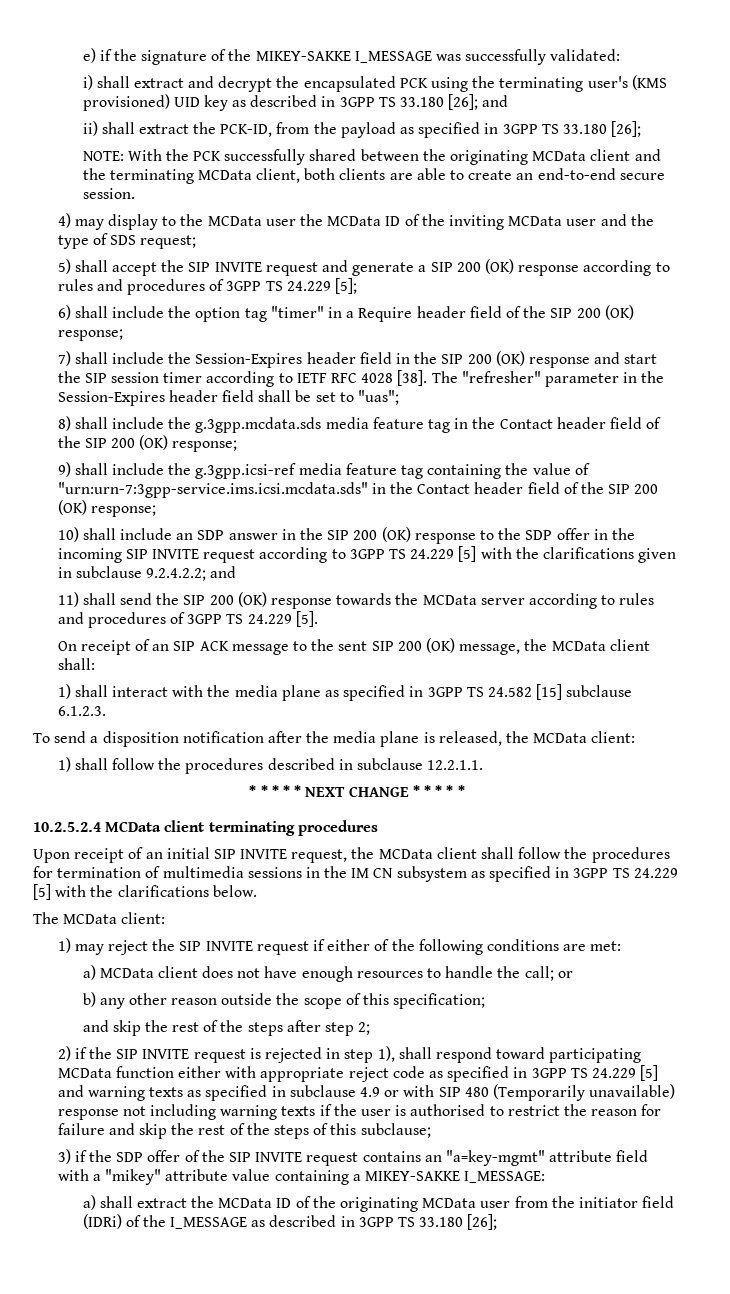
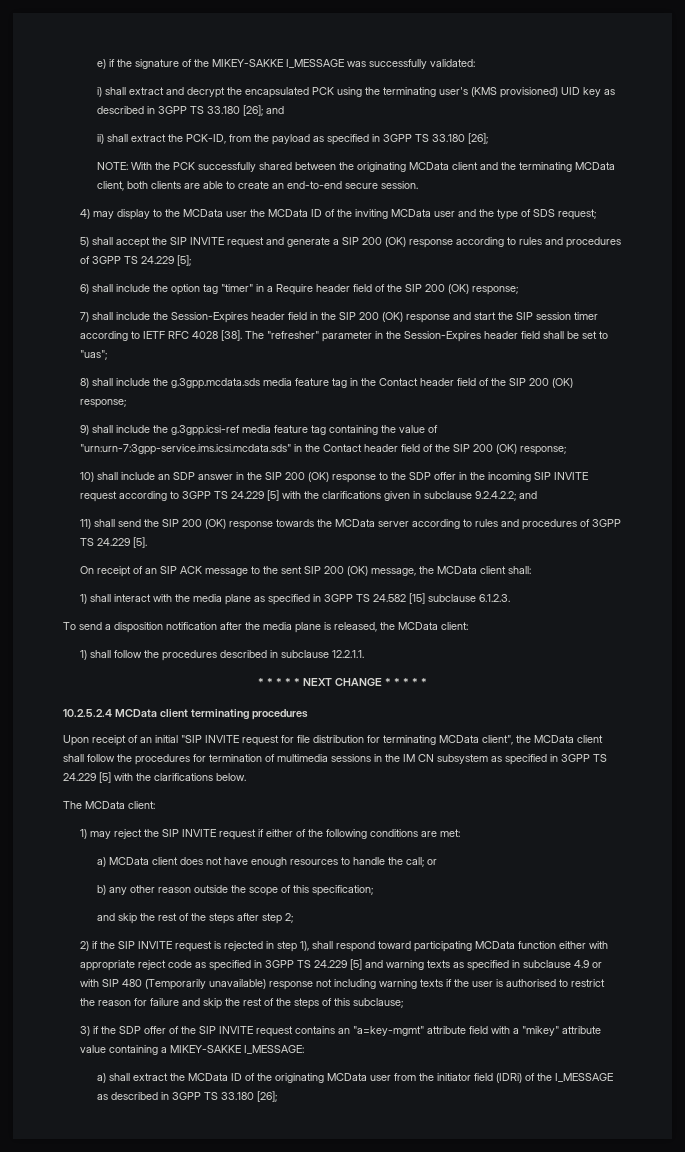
- Upon receipt of an initial SIP INVITE request, the MCData client shall follow the procedures for termination of multimedia sessions in the IM CN subsystem as specified in 3GPP TS 24.229 [5] with the clarifications below.
+ Upon receipt of an initial "SIP INVITE request for file distribution for terminating MCData client", the MCData client shall follow the procedures for termination of multimedia sessions in the IM CN subsystem as specified in 3GPP TS 24.229 [5] with the clarifications below.

